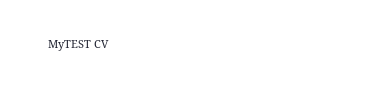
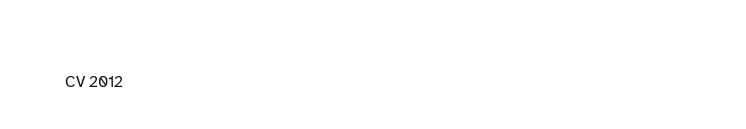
- MyTEST CV
+ CV 2012

